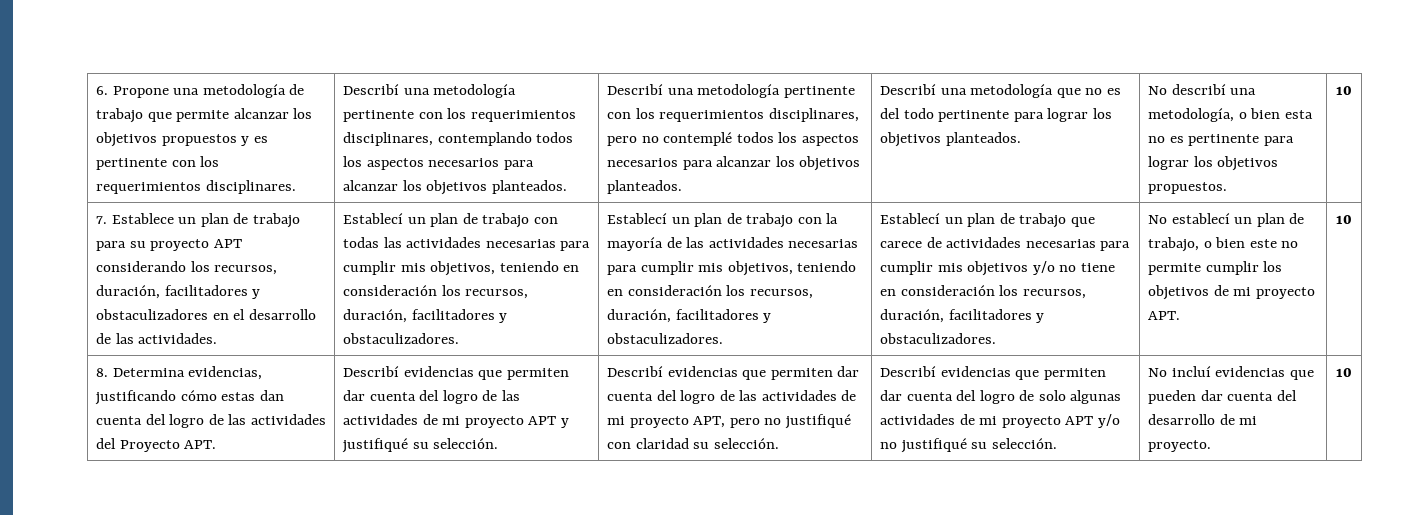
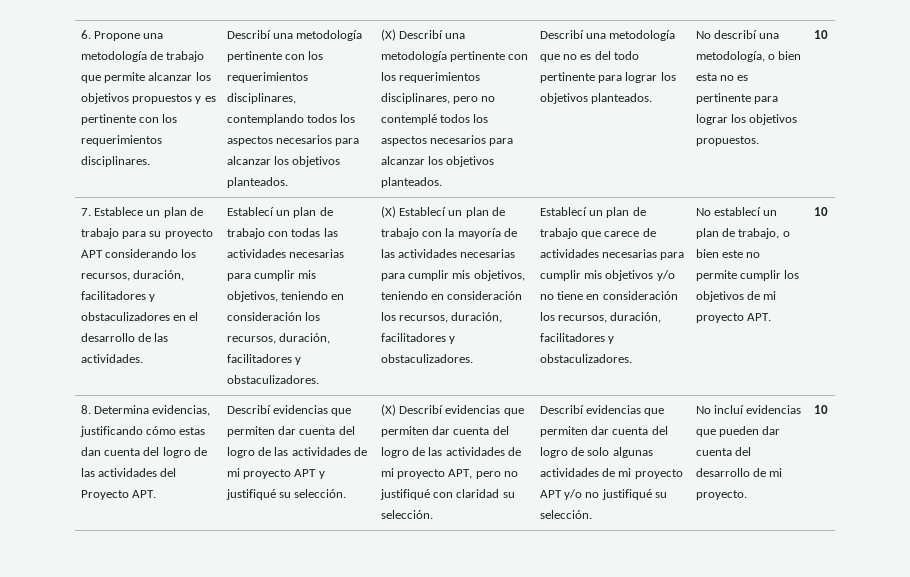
- Describí una metodología pertinente con los requerimientos disciplinares, pero no contemplé todos los aspectos necesarios para alcanzar los objetivos planteados.
+ (X) Describí una metodología pertinente con los requerimientos disciplinares, pero no contemplé todos los aspectos necesarios para alcanzar los objetivos planteados.
- Establecí un plan de trabajo con la mayoría de las actividades necesarias para cumplir mis objetivos, teniendo en consideración los recursos, duración, facilitadores y obstaculizadores.
+ (X) Establecí un plan de trabajo con la mayoría de las actividades necesarias para cumplir mis objetivos, teniendo en consideración los recursos, duración, facilitadores y obstaculizadores.
- Describí evidencias que permiten dar cuenta del logro de las actividades de mi proyecto APT, pero no justifiqué con claridad su selección.
+ (X) Describí evidencias que permiten dar cuenta del logro de las actividades de mi proyecto APT, pero no justifiqué con claridad su selección.

